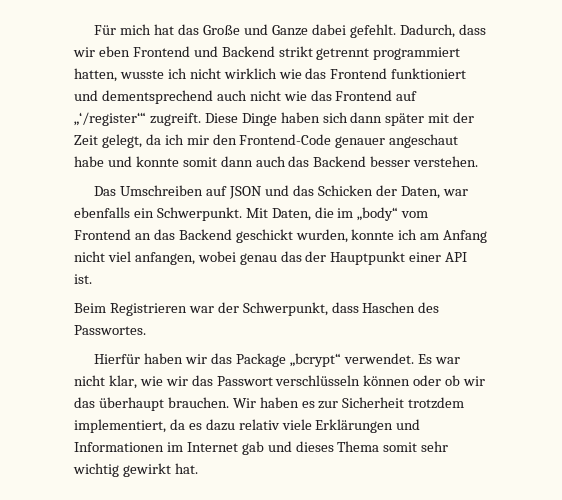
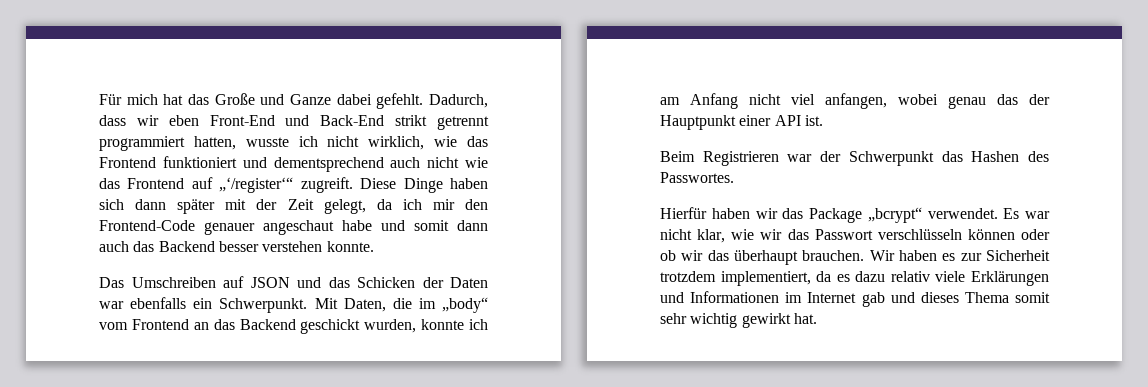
- Dadurch, dass wir eben Frontend und Backend strikt getrennt programmiert hatten, wusste ich nicht wirklich wie das Frontend funktioniert und dementsprechend auch nicht wie das Frontend auf „‘/register‘“ zugreift.
+ Dadurch, dass wir eben Front-End und Back-End strikt getrennt programmiert hatten, wusste ich nicht wirklich, wie das Frontend funktioniert und dementsprechend auch nicht wie das Frontend auf „‘/register‘“ zugreift.
- Diese Dinge haben sich dann später mit der Zeit gelegt, da ich mir den Frontend-Code genauer angeschaut habe und konnte somit dann auch das Backend besser verstehen.
+ Diese Dinge haben sich dann später mit der Zeit gelegt, da ich mir den Frontend-Code genauer angeschaut habe und somit dann auch das Backend besser verstehen konnte.
- Das Umschreiben auf JSON und das Schicken der Daten, war ebenfalls ein Schwerpunkt.
+ Das Umschreiben auf JSON und das Schicken der Daten war ebenfalls ein Schwerpunkt.
- Beim Registrieren war der Schwerpunkt, dass Haschen des Passwortes.
+ Beim Registrieren war der Schwerpunkt das Hashen des Passwortes.

